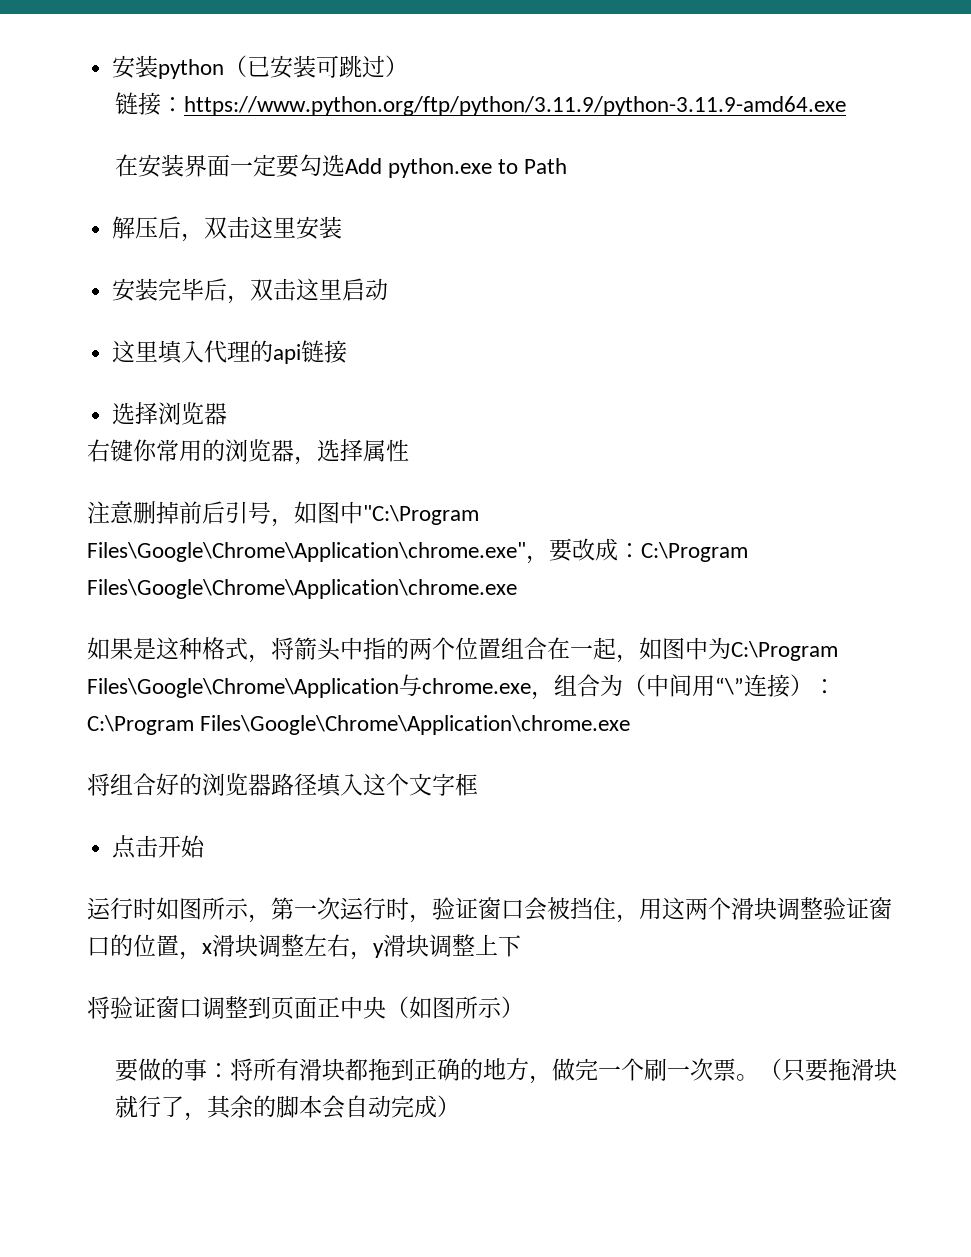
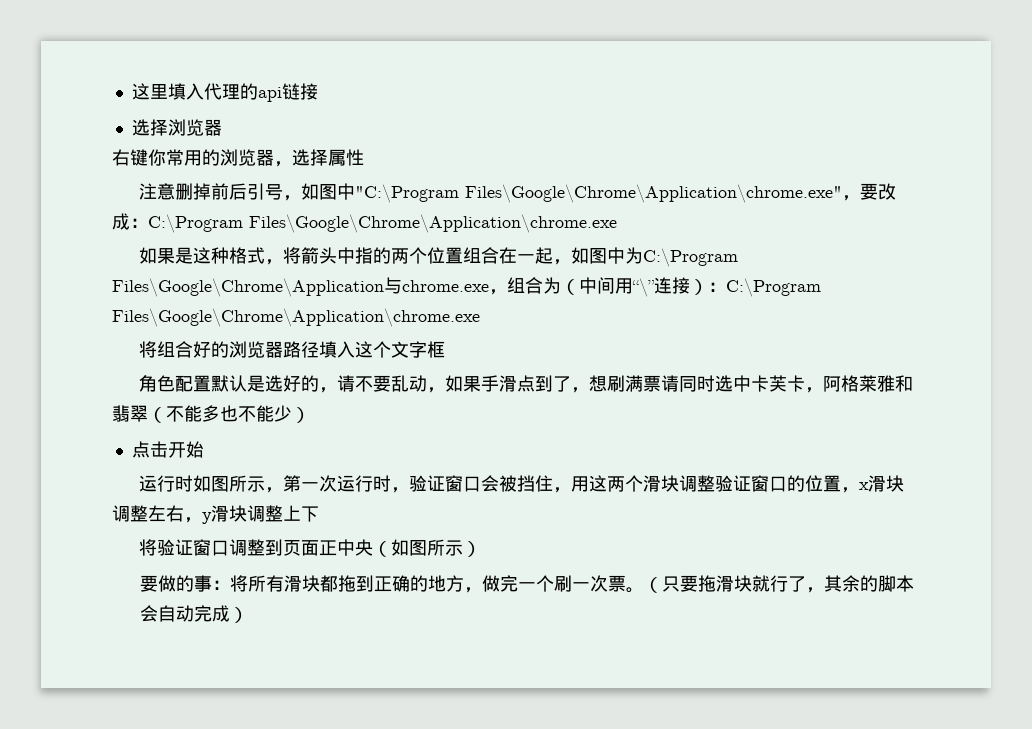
- 安装python（已安装可跳过）
- 链接：https://www.python.org/ftp/python/3.11.9/python-3.11.9-amd64.exe
- 在安装界面一定要勾选Add python.exe to Path
- 解压后，双击这里安装
- 安装完毕后，双击这里启动
+ 角色配置默认是选好的，请不要乱动，如果手滑点到了，想刷满票请同时选中卡芙卡，阿格莱雅和翡翠（不能多也不能少）

